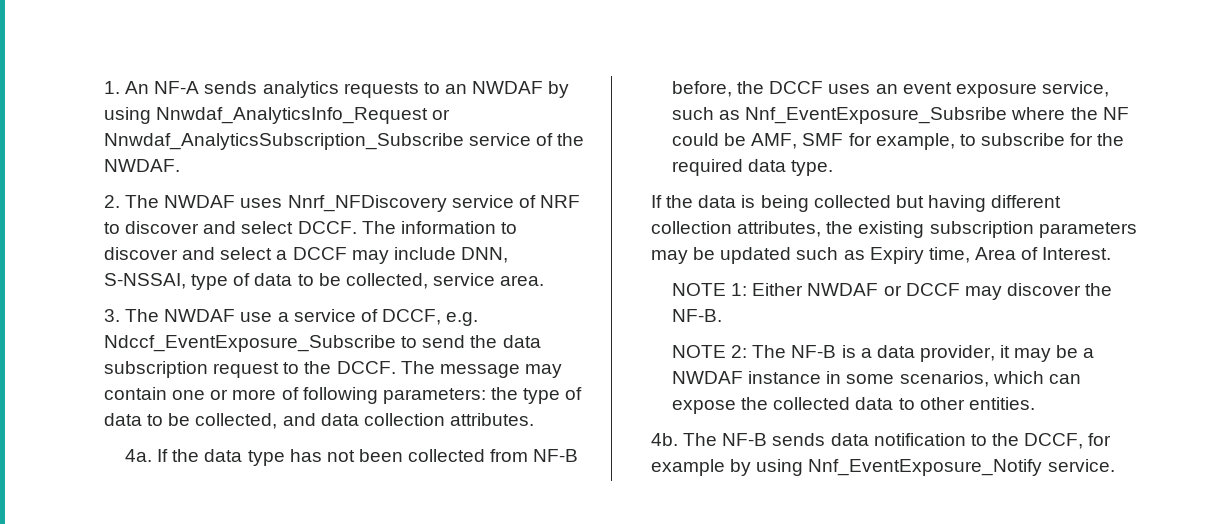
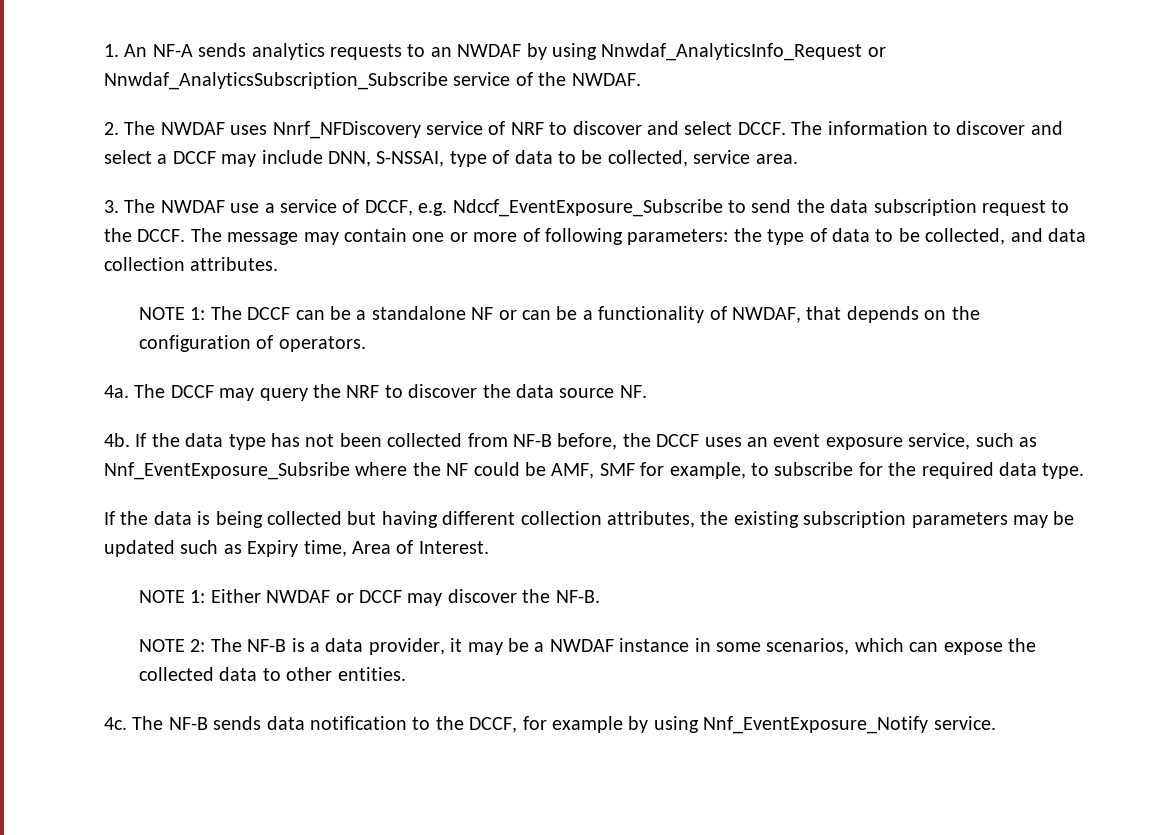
- 4a.
+ NOTE 1: The DCCF can be a standalone NF or can be a functionality of NWDAF, that depends on the configuration of operators.
+ 4a. The DCCF may query the NRF to discover the data source NF.
+ 4b.
- 4b.
+ 4c.

